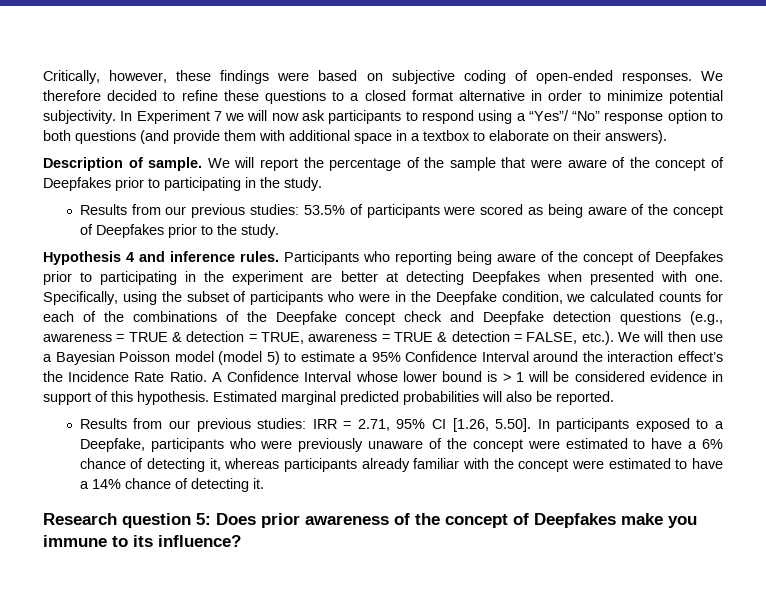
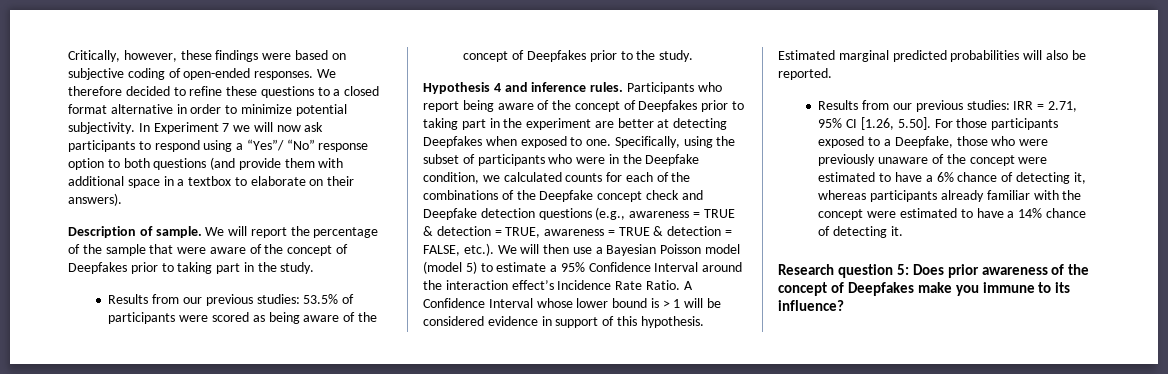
- We will report the percentage of the sample that were aware of the concept of Deepfakes prior to participating in the study.
+ We will report the percentage of the sample that were aware of the concept of Deepfakes prior to taking part in the study.
- Participants who reporting being aware of the concept of Deepfakes prior to participating in the experiment are better at detecting Deepfakes when presented with one.
+ Participants who report being aware of the concept of Deepfakes prior to taking part in the experiment are better at detecting Deepfakes when exposed to one.
- Specifically, using the subset of participants who were in the Deepfake condition, we calculated counts for each of the combinations of the Deepfake concept check and Deepfake detection questions (e.g., awareness = TRUE & detection = TRUE, awareness = TRUE & detection = FALSE, etc.). We will then use a Bayesian Poisson model (model 5) to estimate a 95% Confidence Interval around the interaction effect’s the Incidence Rate Ratio.
+ Specifically, using the subset of participants who were in the Deepfake condition, we calculated counts for each of the combinations of the Deepfake concept check and Deepfake detection questions (e.g., awareness = TRUE & detection = TRUE, awareness = TRUE & detection = FALSE, etc.). We will then use a Bayesian Poisson model (model 5) to estimate a 95% Confidence Interval around the interaction effect’s Incidence Rate Ratio.
- Results from our previous studies: IRR = 2.71, 95% CI [1.26, 5.50]. In participants exposed to a Deepfake, participants who were previously unaware of the concept were estimated to have a 6% chance of detecting it, whereas participants already familiar with the concept were estimated to have a 14% chance of detecting it.
+ Results from our previous studies: IRR = 2.71, 95% CI [1.26, 5.50]. For those participants exposed to a Deepfake, those who were previously unaware of the concept were estimated to have a 6% chance of detecting it, whereas participants already familiar with the concept were estimated to have a 14% chance of detecting it.

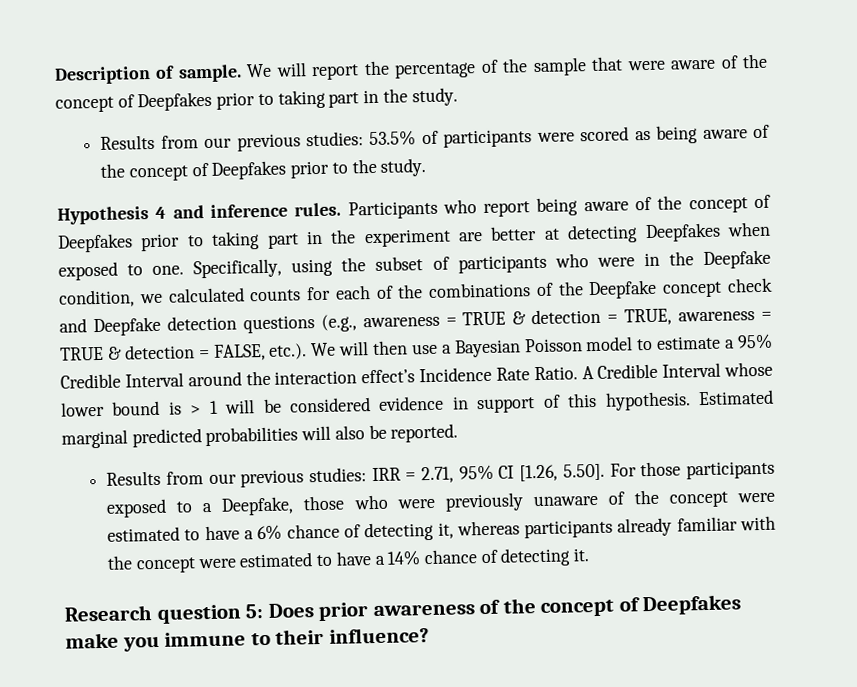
- Critically, however, these findings were based on subjective coding of open-ended responses. We therefore decided to refine these questions to a closed format alternative in order to minimize potential subjectivity. In Experiment 7 we will now ask participants to respond using a “Yes”/ “No” response option to both questions (and provide them with additional space in a textbox to elaborate on their answers).
- Specifically, using the subset of participants who were in the Deepfake condition, we calculated counts for each of the combinations of the Deepfake concept check and Deepfake detection questions (e.g., awareness = TRUE & detection = TRUE, awareness = TRUE & detection = FALSE, etc.). We will then use a Bayesian Poisson model (model 5) to estimate a 95% Confidence Interval around the interaction effect’s Incidence Rate Ratio.
+ Specifically, using the subset of participants who were in the Deepfake condition, we calculated counts for each of the combinations of the Deepfake concept check and Deepfake detection questions (e.g., awareness = TRUE & detection = TRUE, awareness = TRUE & detection = FALSE, etc.). We will then use a Bayesian Poisson model to estimate a 95% Credible Interval around the interaction effect’s Incidence Rate Ratio.
- A Confidence Interval whose lower bound is > 1 will be considered evidence in support of this hypothesis.
+ A Credible Interval whose lower bound is > 1 will be considered evidence in support of this hypothesis.
- Research question 5: Does prior awareness of the concept of Deepfakes make you immune to its influence?
+ Research question 5: Does prior awareness of the concept of Deepfakes make you immune to their influence?

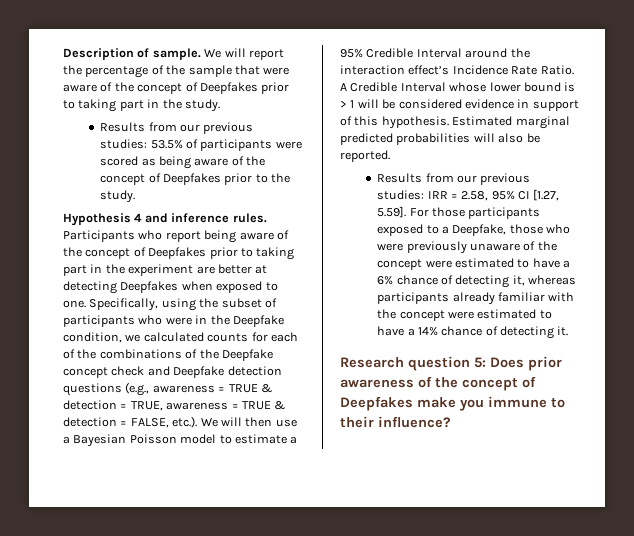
- Results from our previous studies: IRR = 2.71, 95% CI [1.26, 5.50]. For those participants exposed to a Deepfake, those who were previously unaware of the concept were estimated to have a 6% chance of detecting it, whereas participants already familiar with the concept were estimated to have a 14% chance of detecting it.
+ Results from our previous studies: IRR = 2.58, 95% CI [1.27, 5.59]. For those participants exposed to a Deepfake, those who were previously unaware of the concept were estimated to have a 6% chance of detecting it, whereas participants already familiar with the concept were estimated to have a 14% chance of detecting it.

